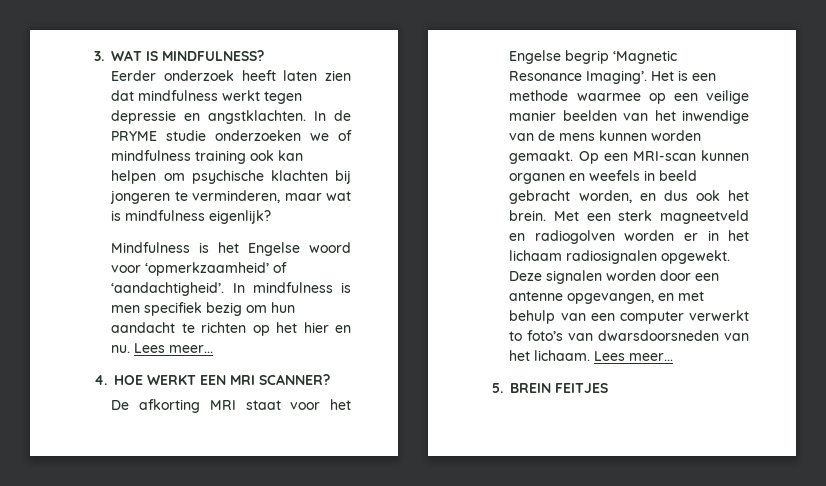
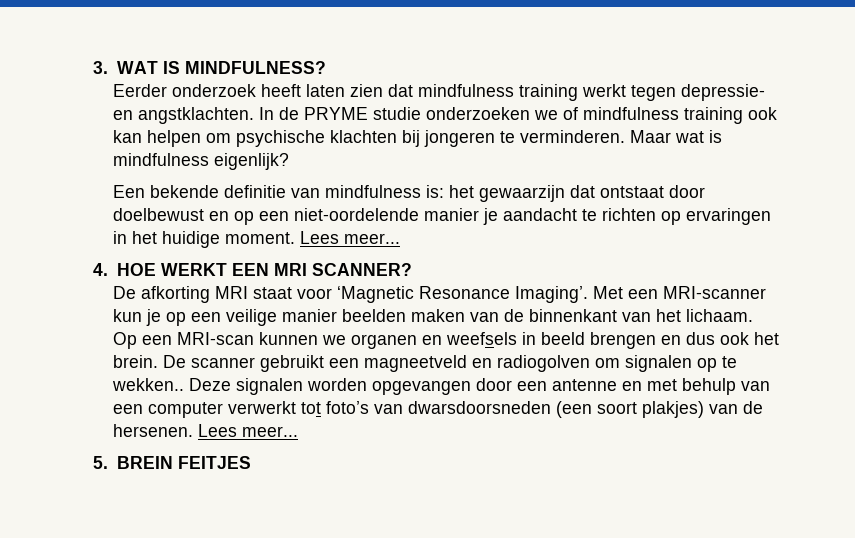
- Eerder onderzoek heeft laten zien dat mindfulness werkt tegen depressie en angstklachten.
+ Eerder onderzoek heeft laten zien dat mindfulness training werkt tegen depressie- en angstklachten.
- In de PRYME studie onderzoeken we of mindfulness training ook kan helpen om psychische klachten bij jongeren te verminderen, maar wat is mindfulness eigenlijk?
+ In de PRYME studie onderzoeken we of mindfulness training ook kan helpen om psychische klachten bij jongeren te verminderen. Maar wat is mindfulness eigenlijk?
- Mindfulness is het Engelse woord voor ‘opmerkzaamheid’ of ‘aandachtigheid’. In mindfulness is men specifiek bezig om hun aandacht te richten op het hier en nu.
+ Een bekende definitie van mindfulness is: het gewaarzijn dat ontstaat door doelbewust en op een niet-oordelende manier je aandacht te richten op ervaringen in het huidige moment.
- De afkorting MRI staat voor het Engelse begrip ‘Magnetic Resonance Imaging’. Het is een methode waarmee op een veilige manier beelden van het inwendige van de mens kunnen worden gemaakt.
+ De afkorting MRI staat voor ‘Magnetic Resonance Imaging’. Met een MRI-scanner kun je op een veilige manier beelden maken van de binnenkant van het lichaam.
- Op een MRI-scan kunnen organen en weefels in beeld gebracht worden, en dus ook het brein.
+ Op een MRI-scan kunnen we organen en weefsels in beeld brengen en dus ook het brein.
- Met een sterk magneetveld en radiogolven worden er in het lichaam radiosignalen opgewekt.
+ De scanner gebruikt een magneetveld en radiogolven om signalen op te wekken..
- Deze signalen worden door een antenne opgevangen, en met behulp van een computer verwerkt to foto’s van dwarsdoorsneden van het lichaam.
+ Deze signalen worden opgevangen door een antenne en met behulp van een computer verwerkt tot foto’s van dwarsdoorsneden (een soort plakjes) van de hersenen.

